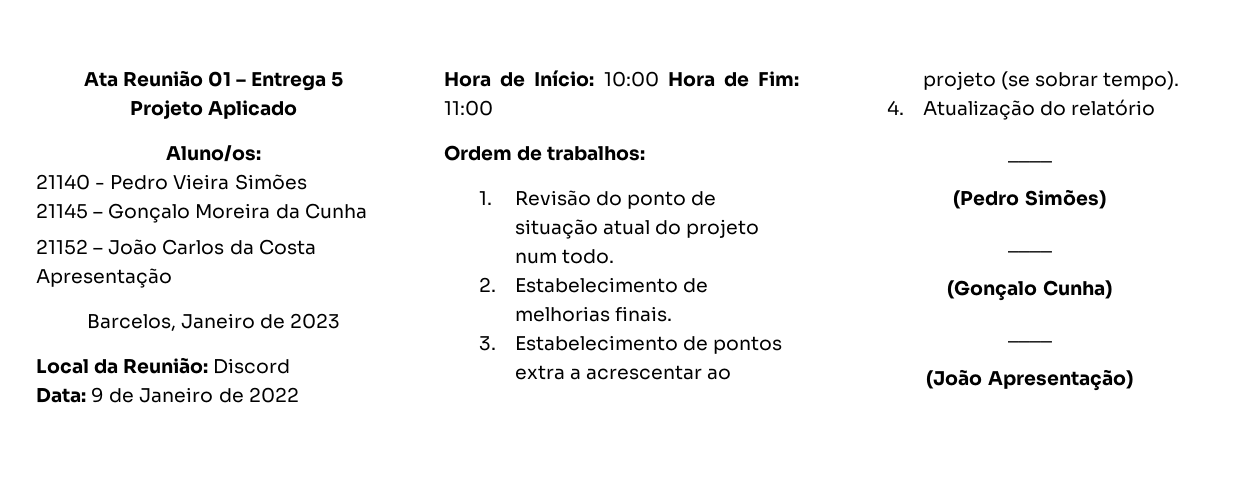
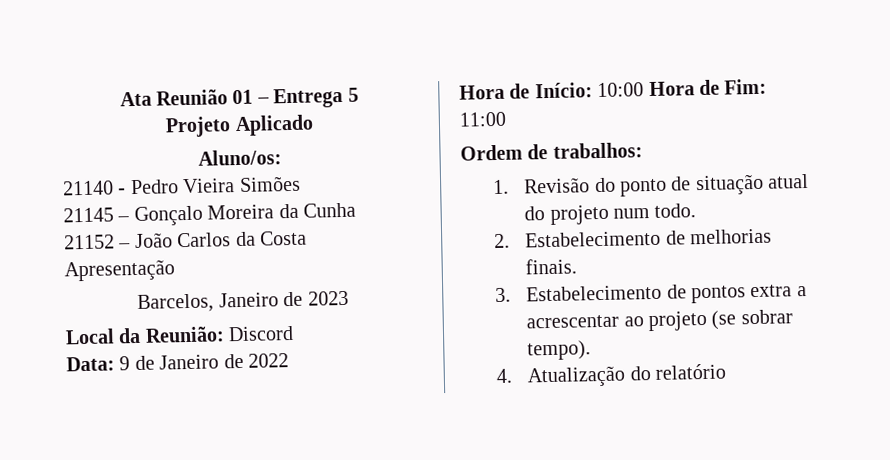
  4. Atualização do relatório
- ____
- (Pedro Simões)
- ____
- (Gonçalo Cunha)
- ____
- (João Apresentação)

